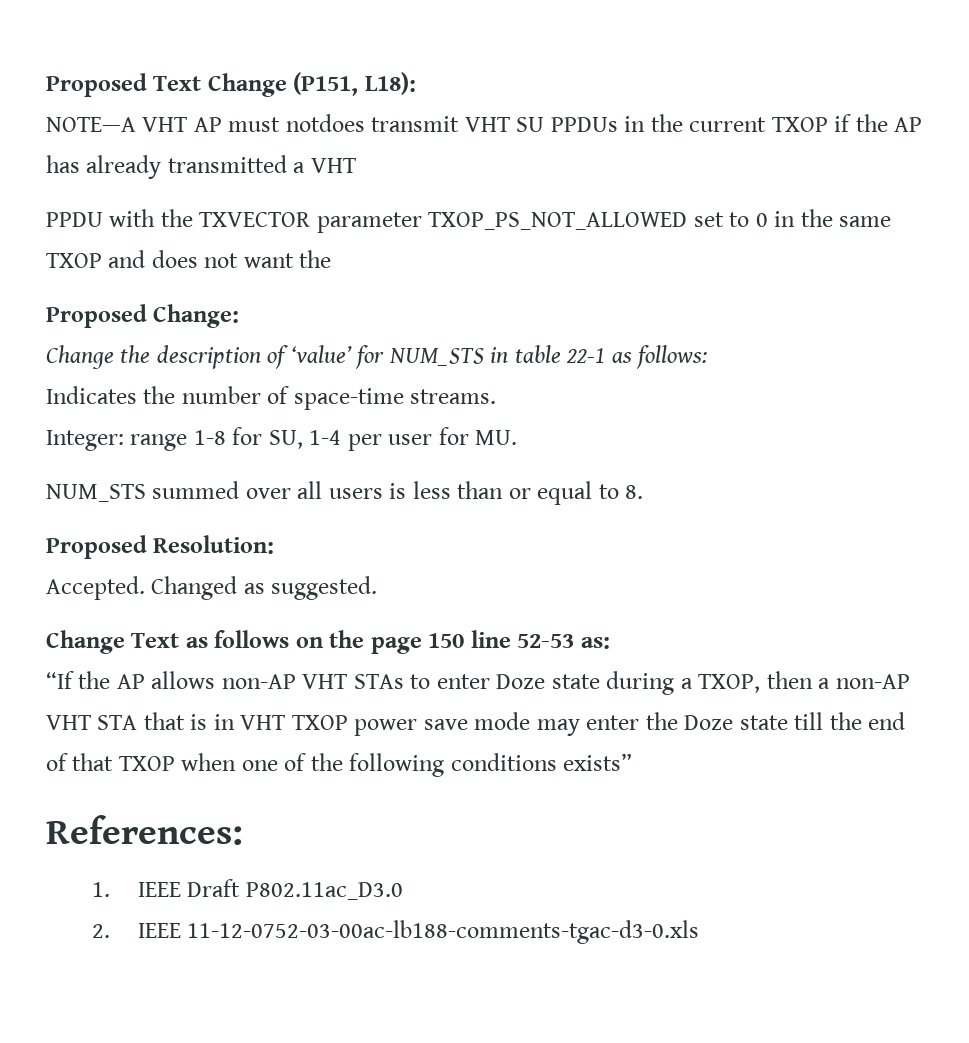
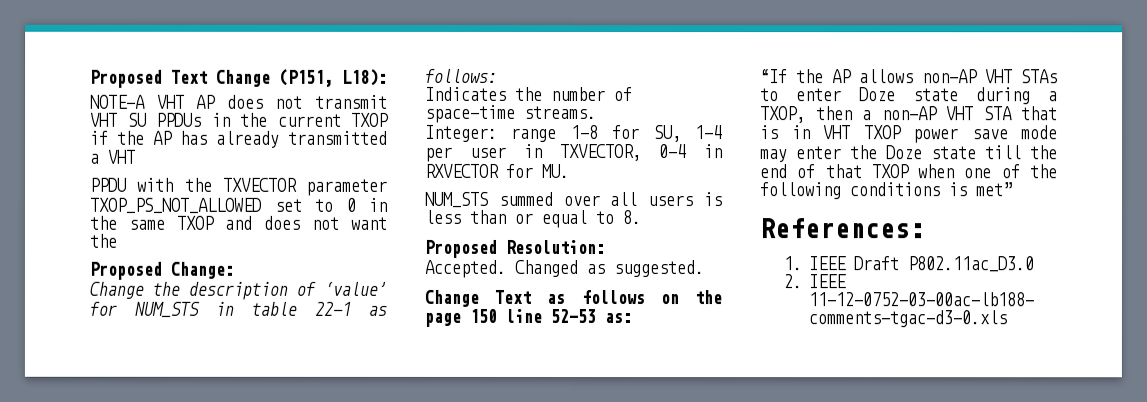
- NOTE—A VHT AP must notdoes transmit VHT SU PPDUs in the current TXOP if the AP has already transmitted a VHT
+ NOTE—A VHT AP does not transmit VHT SU PPDUs in the current TXOP if the AP has already transmitted a VHT
- Integer: range 1-8 for SU, 1-4 per user for MU.
+ Integer: range 1-8 for SU, 1-4 per user in TXVECTOR, 0-4 in RXVECTOR for MU.
- “If the AP allows non-AP VHT STAs to enter Doze state during a TXOP, then a non-AP VHT STA that is in VHT TXOP power save mode may enter the Doze state till the end of that TXOP when one of the following conditions exists”
+ “If the AP allows non-AP VHT STAs to enter Doze state during a TXOP, then a non-AP VHT STA that is in VHT TXOP power save mode may enter the Doze state till the end of that TXOP when one of the following conditions is met”

